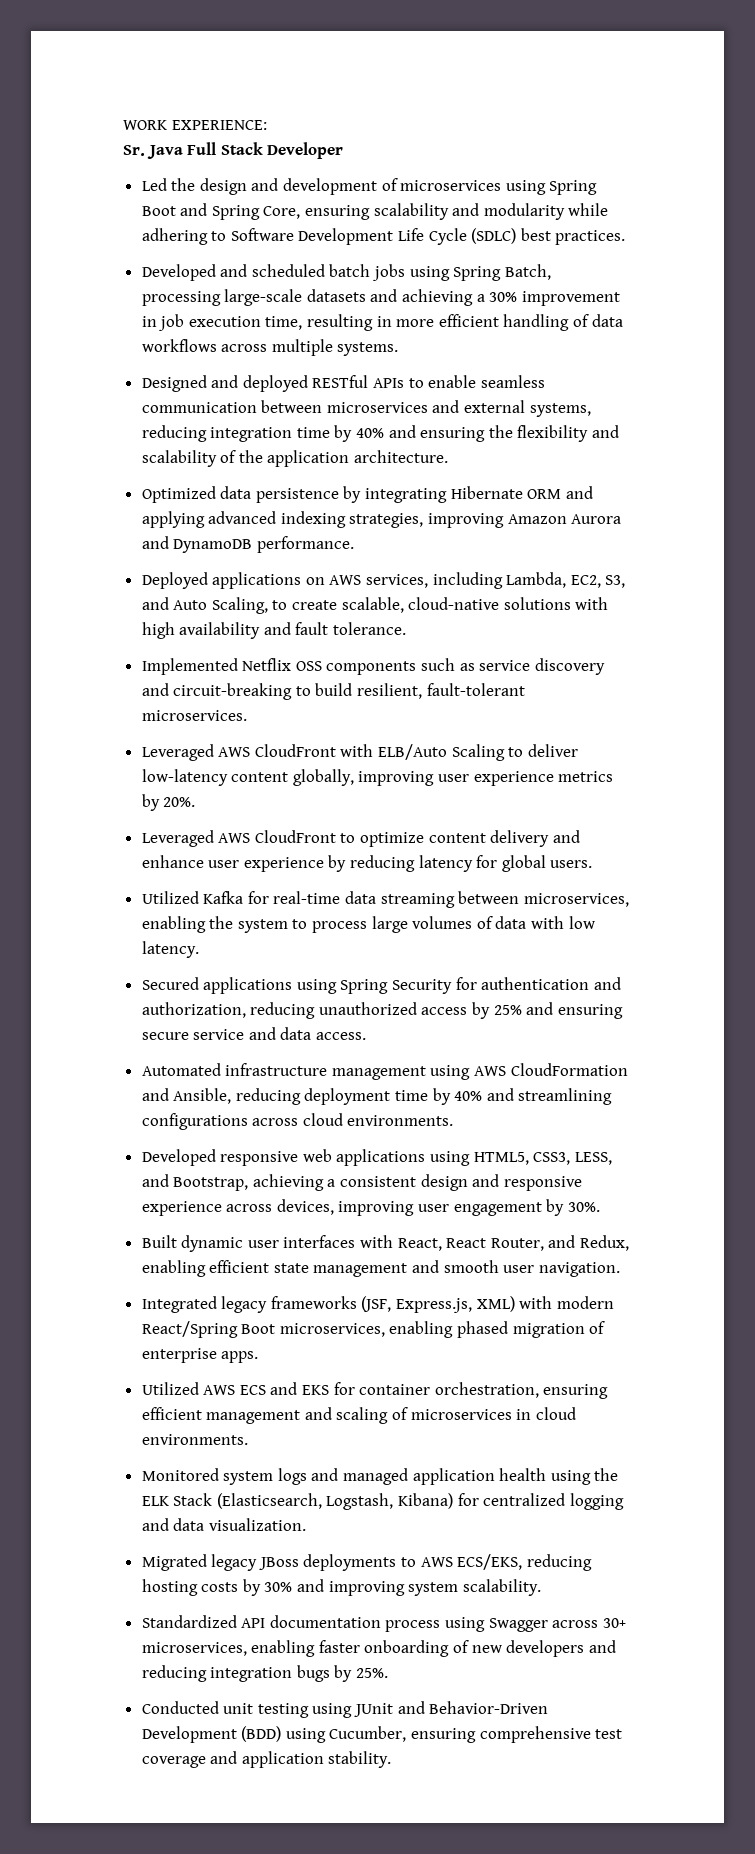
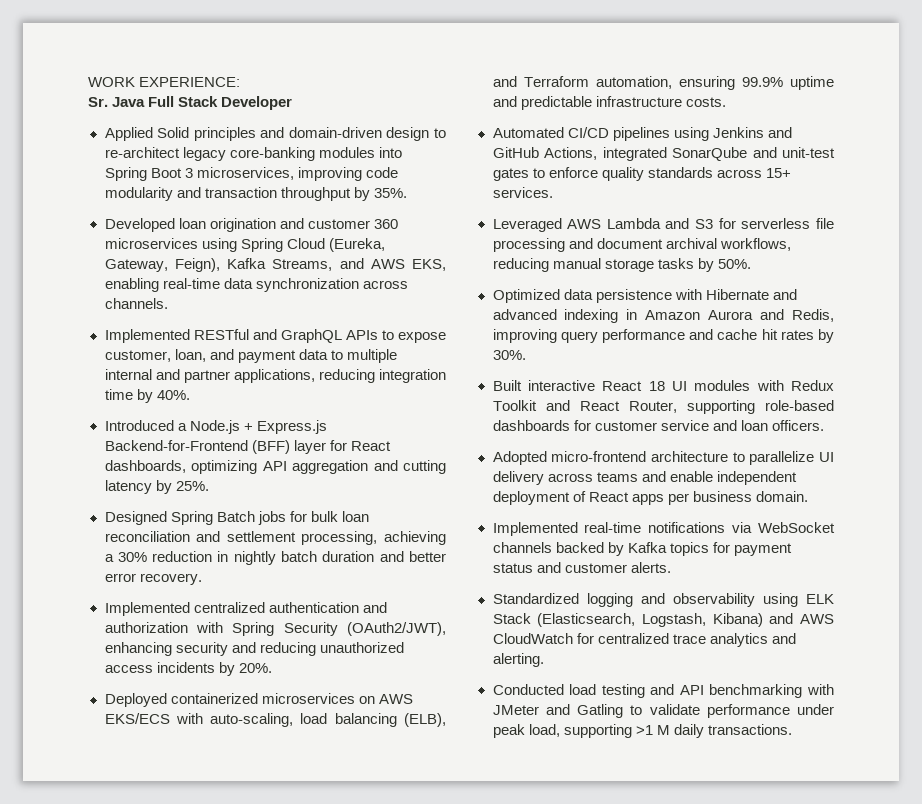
- Led the design and development of microservices using Spring Boot and Spring Core, ensuring scalability and modularity while adhering to Software Development Life Cycle (SDLC) best practices.
- Developed and scheduled batch jobs using Spring Batch, processing large-scale datasets and achieving a 30% improvement in job execution time, resulting in more efficient handling of data workflows across multiple systems.
- Designed and deployed RESTful APIs to enable seamless communication between microservices and external systems, reducing integration time by 40% and ensuring the flexibility and scalability of the application architecture.
- Optimized data persistence by integrating Hibernate ORM and applying advanced indexing strategies, improving Amazon Aurora and DynamoDB performance.
- Deployed applications on AWS services, including Lambda, EC2, S3, and Auto Scaling, to create scalable, cloud-native solutions with high availability and fault tolerance.
- Implemented Netflix OSS components such as service discovery and circuit-breaking to build resilient, fault-tolerant microservices.
- Leveraged AWS CloudFront with ELB/Auto Scaling to deliver low-latency content globally, improving user experience metrics by 20%.
- Leveraged AWS CloudFront to optimize content delivery and enhance user experience by reducing latency for global users.
- Utilized Kafka for real-time data streaming between microservices, enabling the system to process large volumes of data with low latency.
- Secured applications using Spring Security for authentication and authorization, reducing unauthorized access by 25% and ensuring secure service and data access.
- Automated infrastructure management using AWS CloudFormation and Ansible, reducing deployment time by 40% and streamlining configurations across cloud environments.
- Developed responsive web applications using HTML5, CSS3, LESS, and Bootstrap, achieving a consistent design and responsive experience across devices, improving user engagement by 30%.
- Built dynamic user interfaces with React, React Router, and Redux, enabling efficient state management and smooth user navigation.
- Integrated legacy frameworks (JSF, Express.js, XML) with modern React/Spring Boot microservices, enabling phased migration of enterprise apps.
- Utilized AWS ECS and EKS for container orchestration, ensuring efficient management and scaling of microservices in cloud environments.
- Monitored system logs and managed application health using the ELK Stack (Elasticsearch, Logstash, Kibana) for centralized logging and data visualization.
- Migrated legacy JBoss deployments to AWS ECS/EKS, reducing hosting costs by 30% and improving system scalability.
- Standardized API documentation process using Swagger across 30+ microservices, enabling faster onboarding of new developers and reducing integration bugs by 25%.
- Conducted unit testing using JUnit and Behavior-Driven Development (BDD) using Cucumber, ensuring comprehensive test coverage and application stability.
+ Applied Solid principles and domain-driven design to re-architect legacy core-banking modules into Spring Boot 3 microservices, improving code modularity and transaction throughput by 35%.
+ Developed loan origination and customer 360 microservices using Spring Cloud (Eureka, Gateway, Feign), Kafka Streams, and AWS EKS, enabling real-time data synchronization across channels.
+ Implemented RESTful and GraphQL APIs to expose customer, loan, and payment data to multiple internal and partner applications, reducing integration time by 40%.
+ Introduced a Node.js + Express.js Backend-for-Frontend (BFF) layer for React dashboards, optimizing API aggregation and cutting latency by 25%.
+ Designed Spring Batch jobs for bulk loan reconciliation and settlement processing, achieving a 30% reduction in nightly batch duration and better error recovery.
+ Implemented centralized authentication and authorization with Spring Security (OAuth2/JWT), enhancing security and reducing unauthorized access incidents by 20%.
+ Deployed containerized microservices on AWS EKS/ECS with auto-scaling, load balancing (ELB), and Terraform automation, ensuring 99.9% uptime and predictable infrastructure costs.
+ Automated CI/CD pipelines using Jenkins and GitHub Actions, integrated SonarQube and unit-test gates to enforce quality standards across 15+ services.
+ Leveraged AWS Lambda and S3 for serverless file processing and document archival workflows, reducing manual storage tasks by 50%.
+ Optimized data persistence with Hibernate and advanced indexing in Amazon Aurora and Redis, improving query performance and cache hit rates by 30%.
+ Built interactive React 18 UI modules with Redux Toolkit and React Router, supporting role-based dashboards for customer service and loan officers.
+ Adopted micro-frontend architecture to parallelize UI delivery across teams and enable independent deployment of React apps per business domain.
+ Implemented real-time notifications via WebSocket channels backed by Kafka topics for payment status and customer alerts.
+ Standardized logging and observability using ELK Stack (Elasticsearch, Logstash, Kibana) and AWS CloudWatch for centralized trace analytics and alerting.
+ Conducted load testing and API benchmarking with JMeter and Gatling to validate performance under peak load, supporting >1 M daily transactions.

